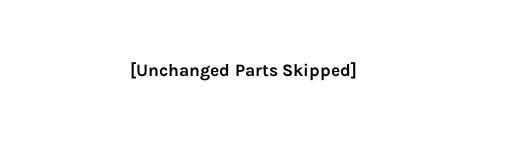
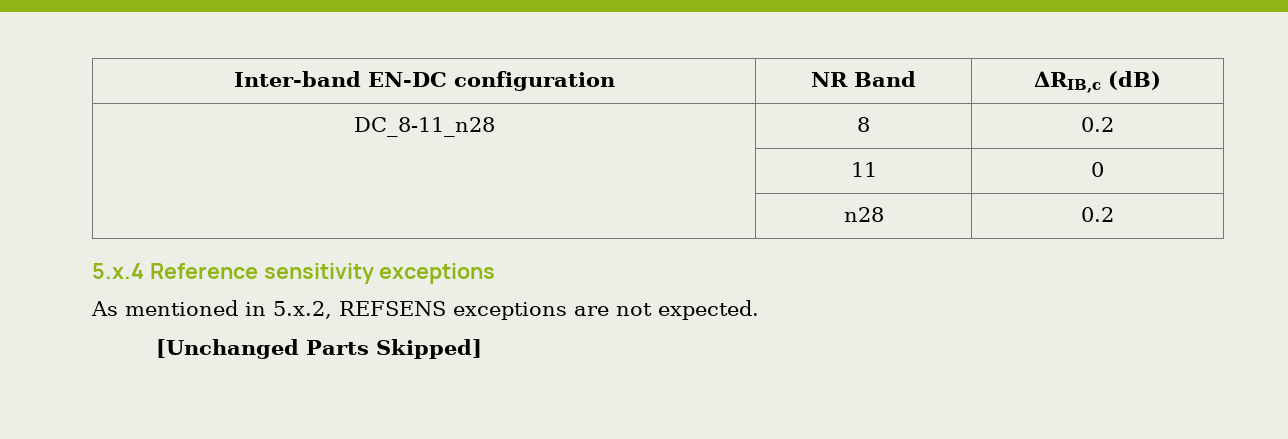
+ Inter-band EN-DC configuration | NR Band | ΔRIB,c (dB)
+ DC_8-11_n28 | 8 | 0.2
+ | 11 | 0
+ | n28 | 0.2
+ 5.x.4 Reference sensitivity exceptions
+ As mentioned in 5.x.2, REFSENS exceptions are not expected.

